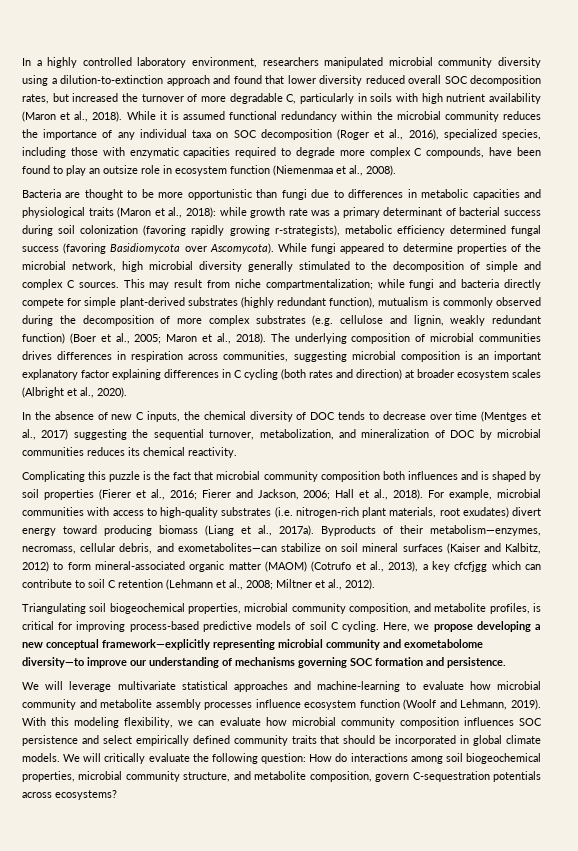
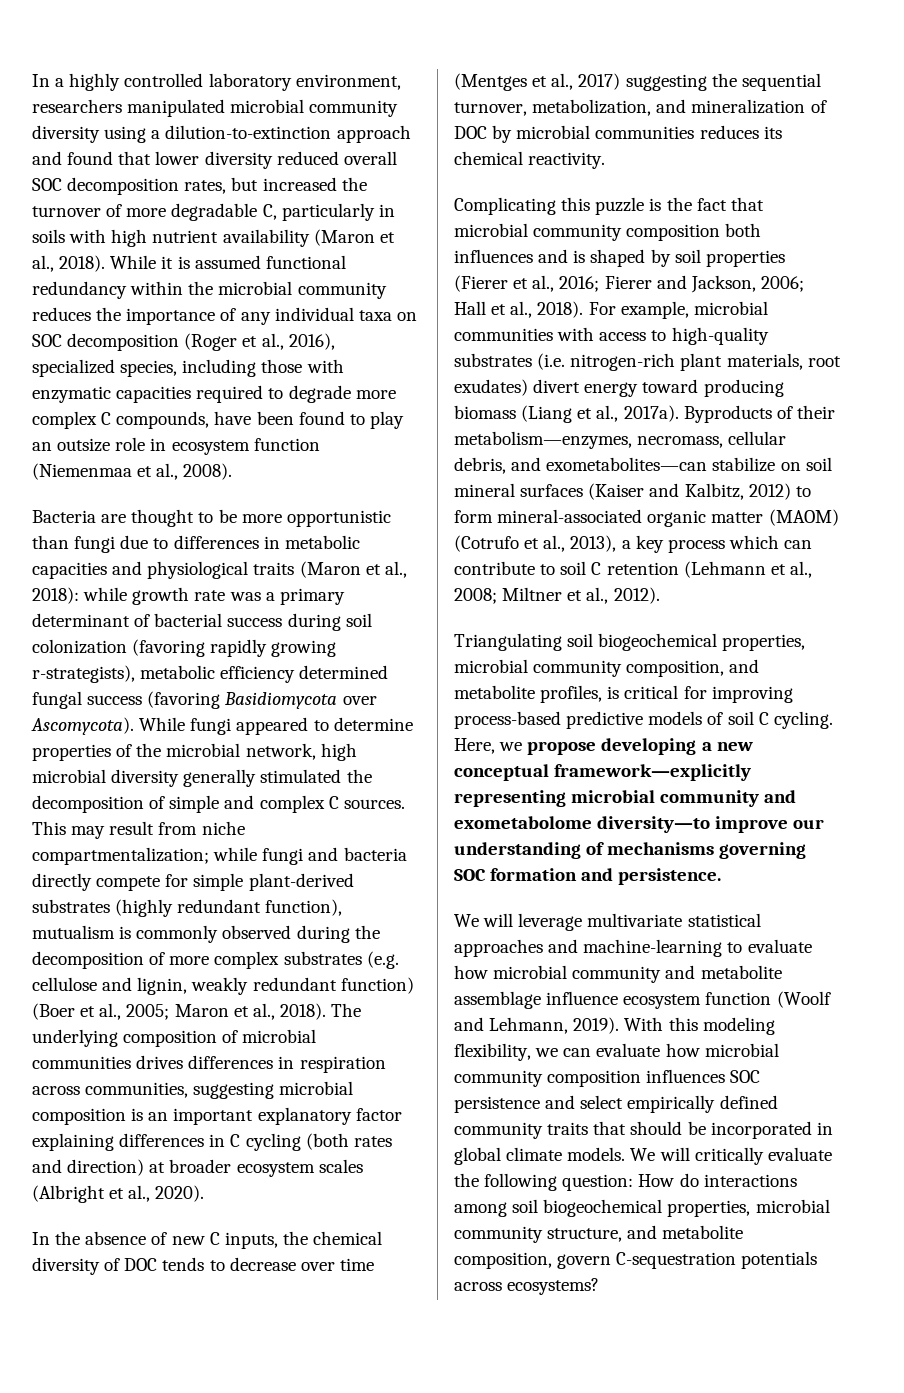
- While fungi appeared to determine properties of the microbial network, high microbial diversity generally stimulated to the decomposition of simple and complex C sources.
+ While fungi appeared to determine properties of the microbial network, high microbial diversity generally stimulated the decomposition of simple and complex C sources.
- Byproducts of their metabolism—enzymes, necromass, cellular debris, and exometabolites—can stabilize on soil mineral surfaces (Kaiser and Kalbitz, 2012) to form mineral-associated organic matter (MAOM) (Cotrufo et al., 2013), a key cfcfjgg which can contribute to soil C retention (Lehmann et al., 2008; Miltner et al., 2012).
+ Byproducts of their metabolism—enzymes, necromass, cellular debris, and exometabolites—can stabilize on soil mineral surfaces (Kaiser and Kalbitz, 2012) to form mineral-associated organic matter (MAOM) (Cotrufo et al., 2013), a key process which can contribute to soil C retention (Lehmann et al., 2008; Miltner et al., 2012).
- We will leverage multivariate statistical approaches and machine-learning to evaluate how microbial community and metabolite assembly processes influence ecosystem function (Woolf and Lehmann, 2019).
+ We will leverage multivariate statistical approaches and machine-learning to evaluate how microbial community and metabolite assemblage influence ecosystem function (Woolf and Lehmann, 2019).

